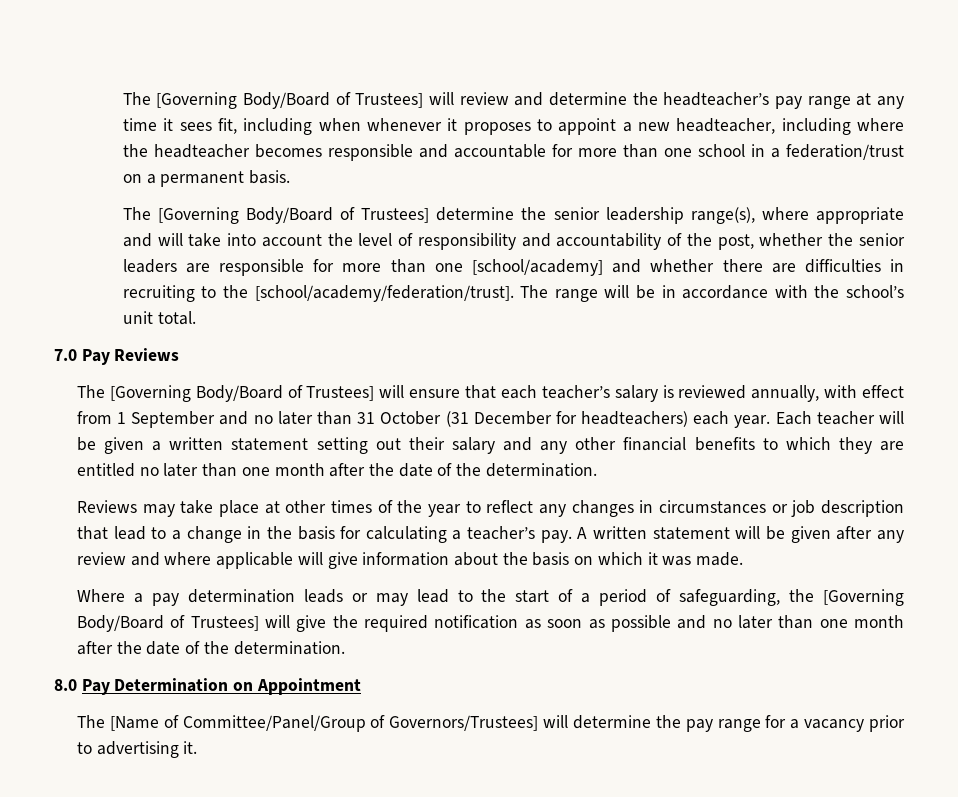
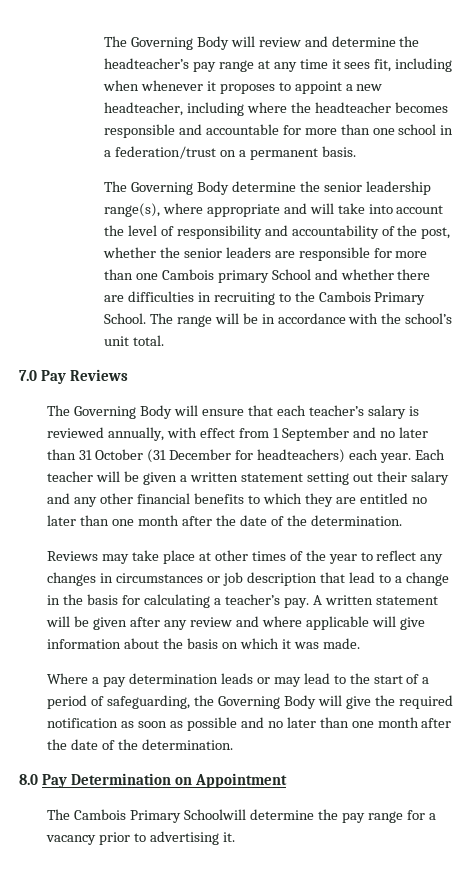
- The [Governing Body/Board of Trustees] will review and determine the headteacher’s pay range at any time it sees fit, including when whenever it proposes to appoint a new headteacher, including where the headteacher becomes responsible and accountable for more than one school in a federation/trust on a permanent basis.
+ The Governing Body will review and determine the headteacher’s pay range at any time it sees fit, including when whenever it proposes to appoint a new headteacher, including where the headteacher becomes responsible and accountable for more than one school in a federation/trust on a permanent basis.
- The [Governing Body/Board of Trustees] determine the senior leadership range(s), where appropriate and will take into account the level of responsibility and accountability of the post, whether the senior leaders are responsible for more than one [school/academy] and whether there are difficulties in recruiting to the [school/academy/federation/trust].
+ The Governing Body determine the senior leadership range(s), where appropriate and will take into account the level of responsibility and accountability of the post, whether the senior leaders are responsible for more than one Cambois primary School and whether there are difficulties in recruiting to the Cambois Primary School.
- The [Governing Body/Board of Trustees] will ensure that each teacher’s salary is reviewed annually, with effect from 1 September and no later than 31 October (31 December for headteachers) each year.
+ The Governing Body will ensure that each teacher’s salary is reviewed annually, with effect from 1 September and no later than 31 October (31 December for headteachers) each year.
- Where a pay determination leads or may lead to the start of a period of safeguarding, the [Governing Body/Board of Trustees] will give the required notification as soon as possible and no later than one month after the date of the determination.
+ Where a pay determination leads or may lead to the start of a period of safeguarding, the Governing Body will give the required notification as soon as possible and no later than one month after the date of the determination.
- The [Name of Committee/Panel/Group of Governors/Trustees] will determine the pay range for a vacancy prior to advertising it.
+ The Cambois Primary Schoolwill determine the pay range for a vacancy prior to advertising it.

